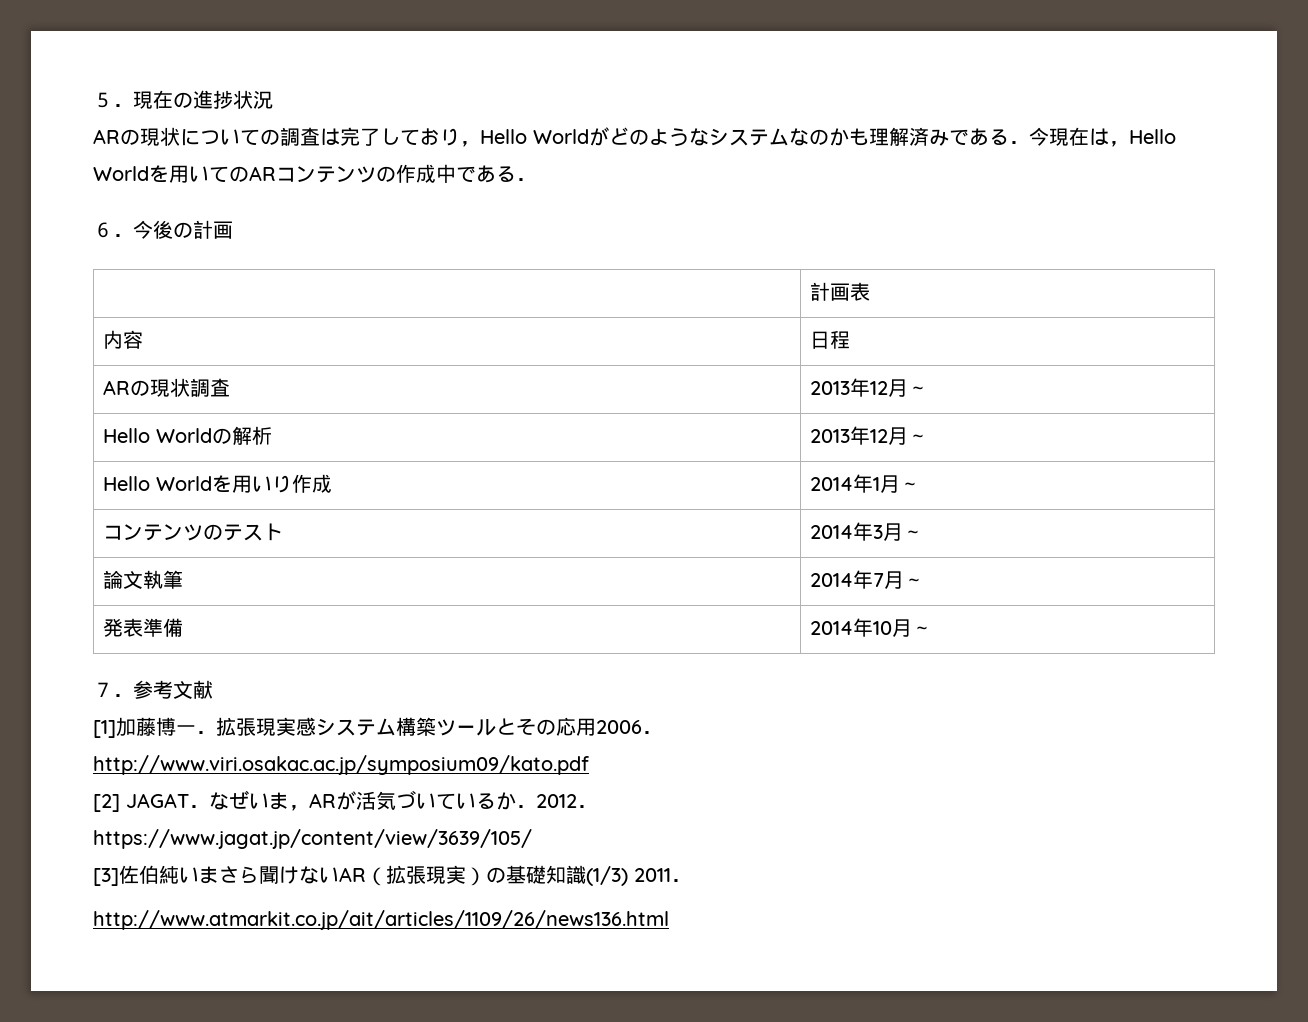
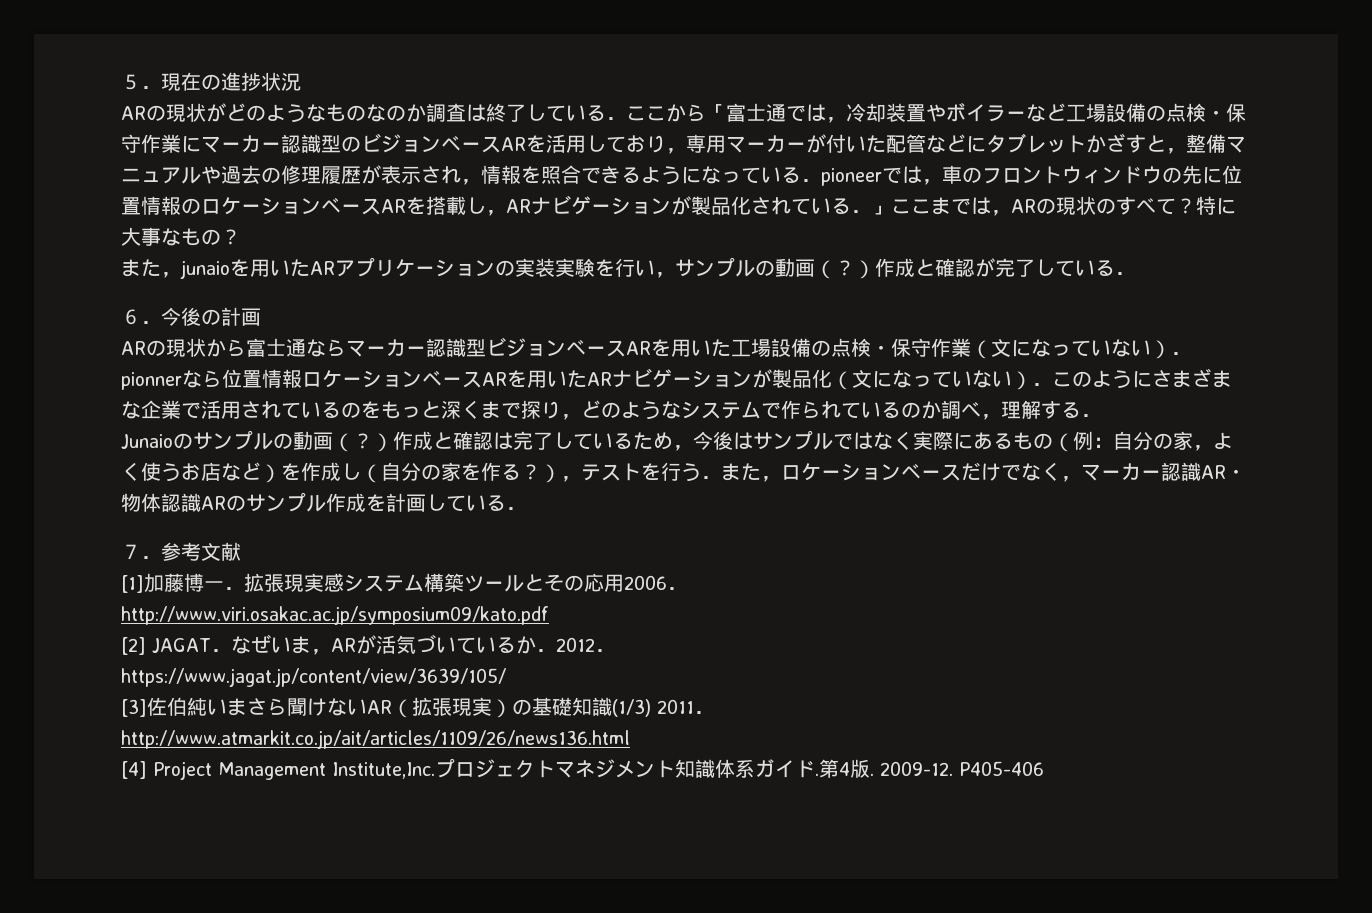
- ARの現状についての調査は完了しており，Hello Worldがどのようなシステムなのかも理解済みである．今現在は，Hello Worldを用いてのARコンテンツの作成中である．
+ ARの現状がどのようなものなのか調査は終了している．ここから「富士通では，冷却装置やボイラーなど工場設備の点検・保守作業にマーカー認識型のビジョンベースARを活用しており，専用マーカーが付いた配管などにタブレットかざすと，整備マニュアルや過去の修理履歴が表示され，情報を照合できるようになっている．pioneerでは，車のフロントウィンドウの先に位置情報のロケーションベースARを搭載し，ARナビゲーションが製品化されている．」ここまでは，ARの現状のすべて？特に大事なもの？
+ また，junaioを用いたARアプリケーションの実装実験を行い，サンプルの動画（？）作成と確認が完了している．
- | 計画表
- 内容 | 日程
- ARの現状調査 | 2013年12月～
- Hello Worldの解析 | 2013年12月～
- Hello Worldを用いり作成 | 2014年1月～
- コンテンツのテスト | 2014年3月～
- 論文執筆 | 2014年7月～
- 発表準備 | 2014年10月～
+ ARの現状から富士通ならマーカー認識型ビジョンベースARを用いた工場設備の点検・保守作業（文になっていない）．pionnerなら位置情報ロケーションベースARを用いたARナビゲーションが製品化（文になっていない）．このようにさまざまな企業で活用されているのをもっと深くまで探り，どのようなシステムで作られているのか調べ，理解する．
+ Junaioのサンプルの動画（？）作成と確認は完了しているため，今後はサンプルではなく実際にあるもの（例：自分の家，よく使うお店など）を作成し（自分の家を作る？），テストを行う．また，ロケーションベースだけでなく，マーカー認識AR・物体認識ARのサンプル作成を計画している．
+ [4] Project Management Institute,Inc.プロジェクトマネジメント知識体系ガイド.第4版. 2009-12. P405-406

